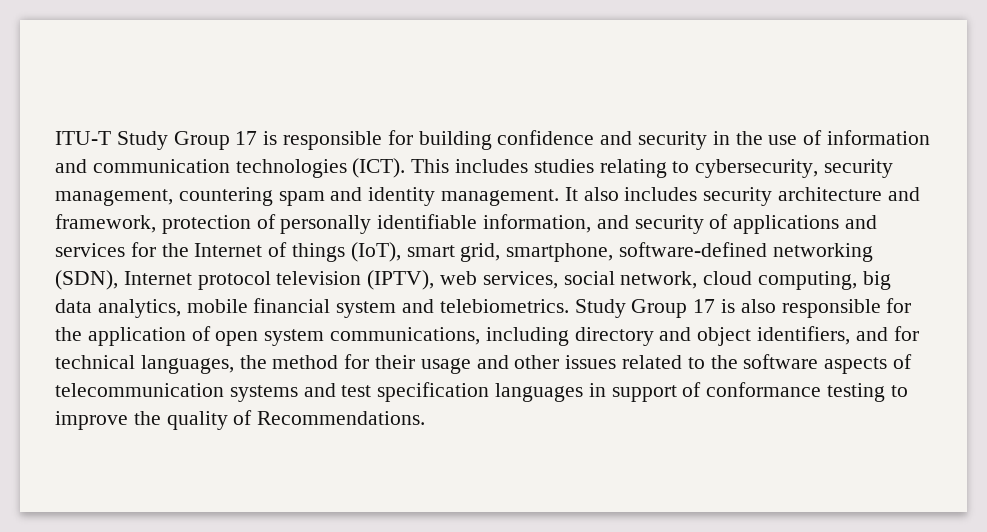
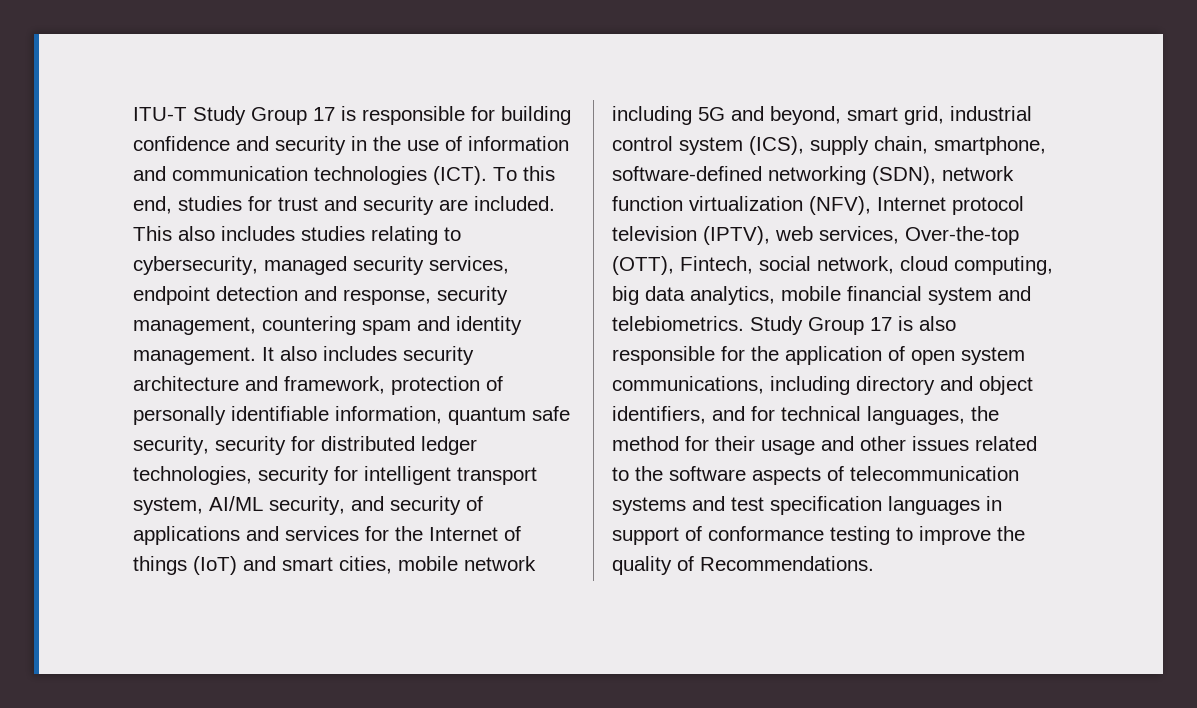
- This includes studies relating to cybersecurity, security management, countering spam and identity management.
+ To this end, studies for trust and security are included. This also includes studies relating to cybersecurity, managed security services, endpoint detection and response, security management, countering spam and identity management.
- It also includes security architecture and framework, protection of personally identifiable information, and security of applications and services for the Internet of things (IoT), smart grid, smartphone, software-defined networking (SDN), Internet protocol television (IPTV), web services, social network, cloud computing, big data analytics, mobile financial system and telebiometrics.
+ It also includes security architecture and framework, protection of personally identifiable information, quantum safe security, security for distributed ledger technologies, security for intelligent transport system, AI/ML security, and security of applications and services for the Internet of things (IoT) and smart cities, mobile network including 5G and beyond, smart grid, industrial control system (ICS), supply chain, smartphone, software-defined networking (SDN), network function virtualization (NFV), Internet protocol television (IPTV), web services, Over-the-top (OTT), Fintech, social network, cloud computing, big data analytics, mobile financial system and telebiometrics.

